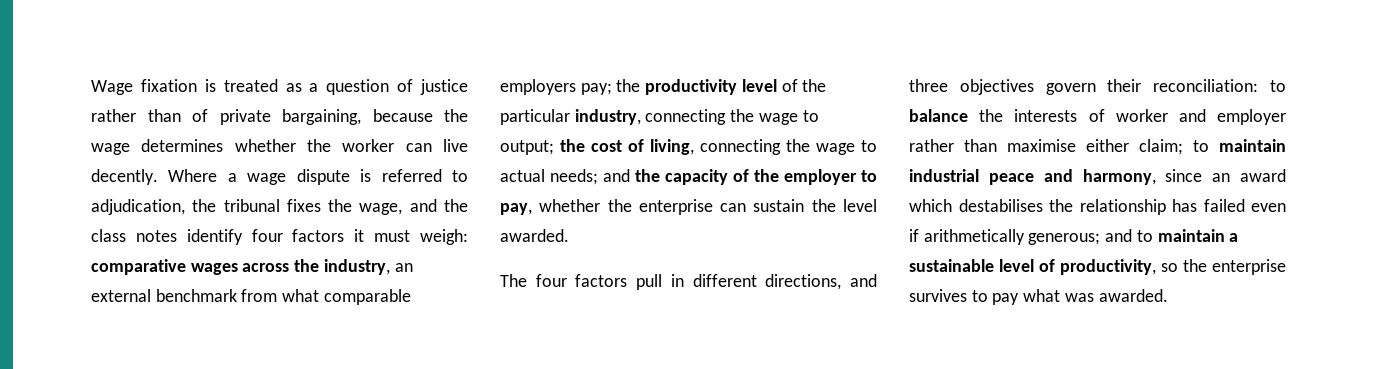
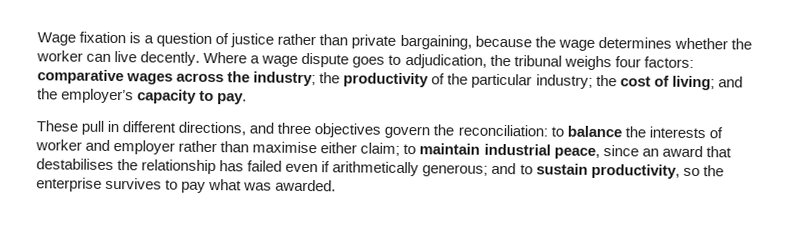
- Wage fixation is treated as a question of justice rather than of private bargaining, because the wage determines whether the worker can live decently.
+ Wage fixation is a question of justice rather than private bargaining, because the wage determines whether the worker can live decently.
- Where a wage dispute is referred to adjudication, the tribunal fixes the wage, and the class notes identify four factors it must weigh: comparative wages across the industry, an external benchmark from what comparable employers pay;
+ Where a wage dispute goes to adjudication, the tribunal weighs four factors: comparative wages across the industry;
- the productivity level of the particular industry, connecting the wage to output; the cost of living, connecting the wage to actual needs; and the capacity of the employer to pay, whether the enterprise can sustain the level awarded.
- The four factors pull in different directions, and three objectives govern their reconciliation:
+ the productivity of the particular industry; the cost of living; and the employer’s capacity to pay.
+ These pull in different directions, and three objectives govern the reconciliation:
- to maintain industrial peace and harmony, since an award which destabilises the relationship has failed even if arithmetically generous;
+ to maintain industrial peace, since an award that destabilises the relationship has failed even if arithmetically generous;
- and to maintain a sustainable level of productivity, so the enterprise survives to pay what was awarded.
+ and to sustain productivity, so the enterprise survives to pay what was awarded.

